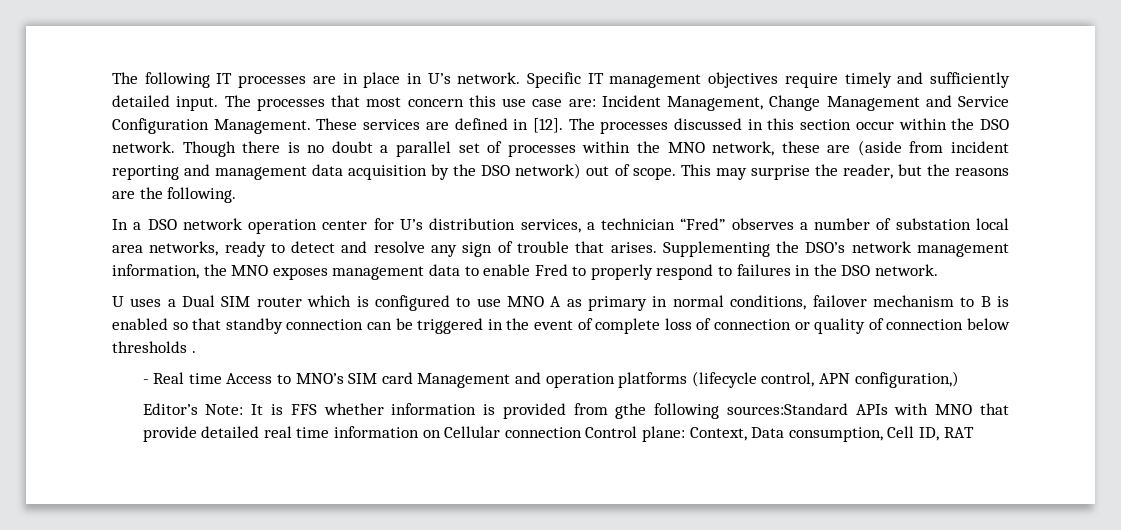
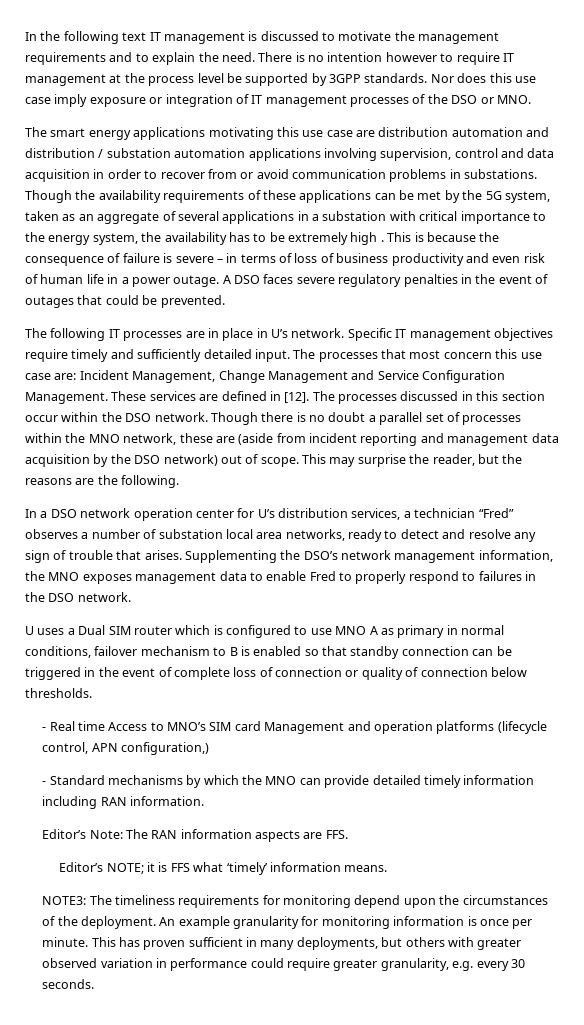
+ In the following text IT management is discussed to motivate the management requirements and to explain the need. There is no intention however to require IT management at the process level be supported by 3GPP standards. Nor does this use case imply exposure or integration of IT management processes of the DSO or MNO.
+ The smart energy applications motivating this use case are distribution automation and distribution / substation automation applications involving supervision, control and data acquisition in order to recover from or avoid communication problems in substations. Though the availability requirements of these applications can be met by the 5G system, taken as an aggregate of several applications in a substation with critical importance to the energy system, the availability has to be extremely high . This is because the consequence of failure is severe – in terms of loss of business productivity and even risk of human life in a power outage. A DSO faces severe regulatory penalties in the event of outages that could be prevented.
- U uses a Dual SIM router which is configured to use MNO A as primary in normal conditions, failover mechanism to B is enabled so that standby connection can be triggered in the event of complete loss of connection or quality of connection below thresholds .
+ U uses a Dual SIM router which is configured to use MNO A as primary in normal conditions, failover mechanism to B is enabled so that standby connection can be triggered in the event of complete loss of connection or quality of connection below thresholds.
- Editor’s Note: It is FFS whether information is provided from gthe following sources:Standard APIs with MNO that provide detailed real time information on Cellular connection Control plane: Context, Data consumption, Cell ID, RAT
+ - Standard mechanisms by which the MNO can provide detailed timely information including RAN information.
+ Editor’s Note: The RAN information aspects are FFS.
+ Editor’s NOTE; it is FFS what ‘timely’ information means.
+ NOTE3: The timeliness requirements for monitoring depend upon the circumstances of the deployment. An example granularity for monitoring information is once per minute. This has proven sufficient in many deployments, but others with greater observed variation in performance could require greater granularity, e.g. every 30 seconds.

